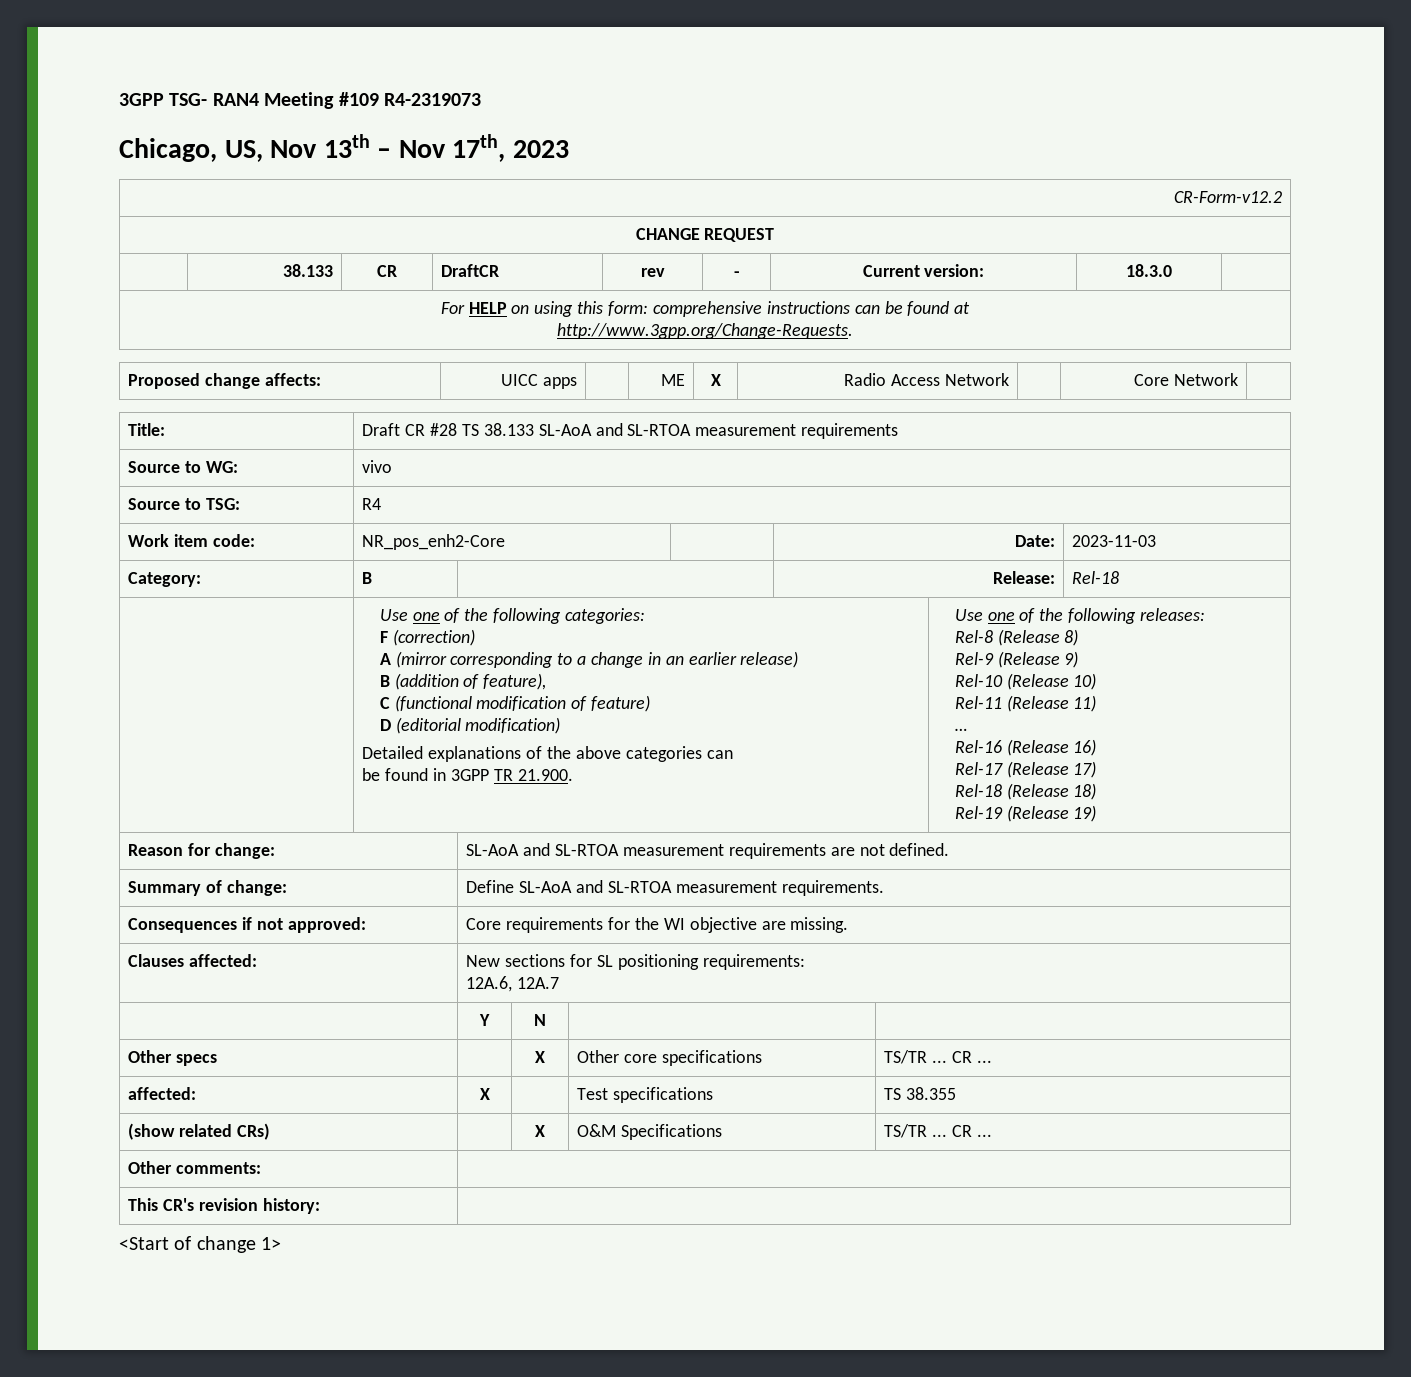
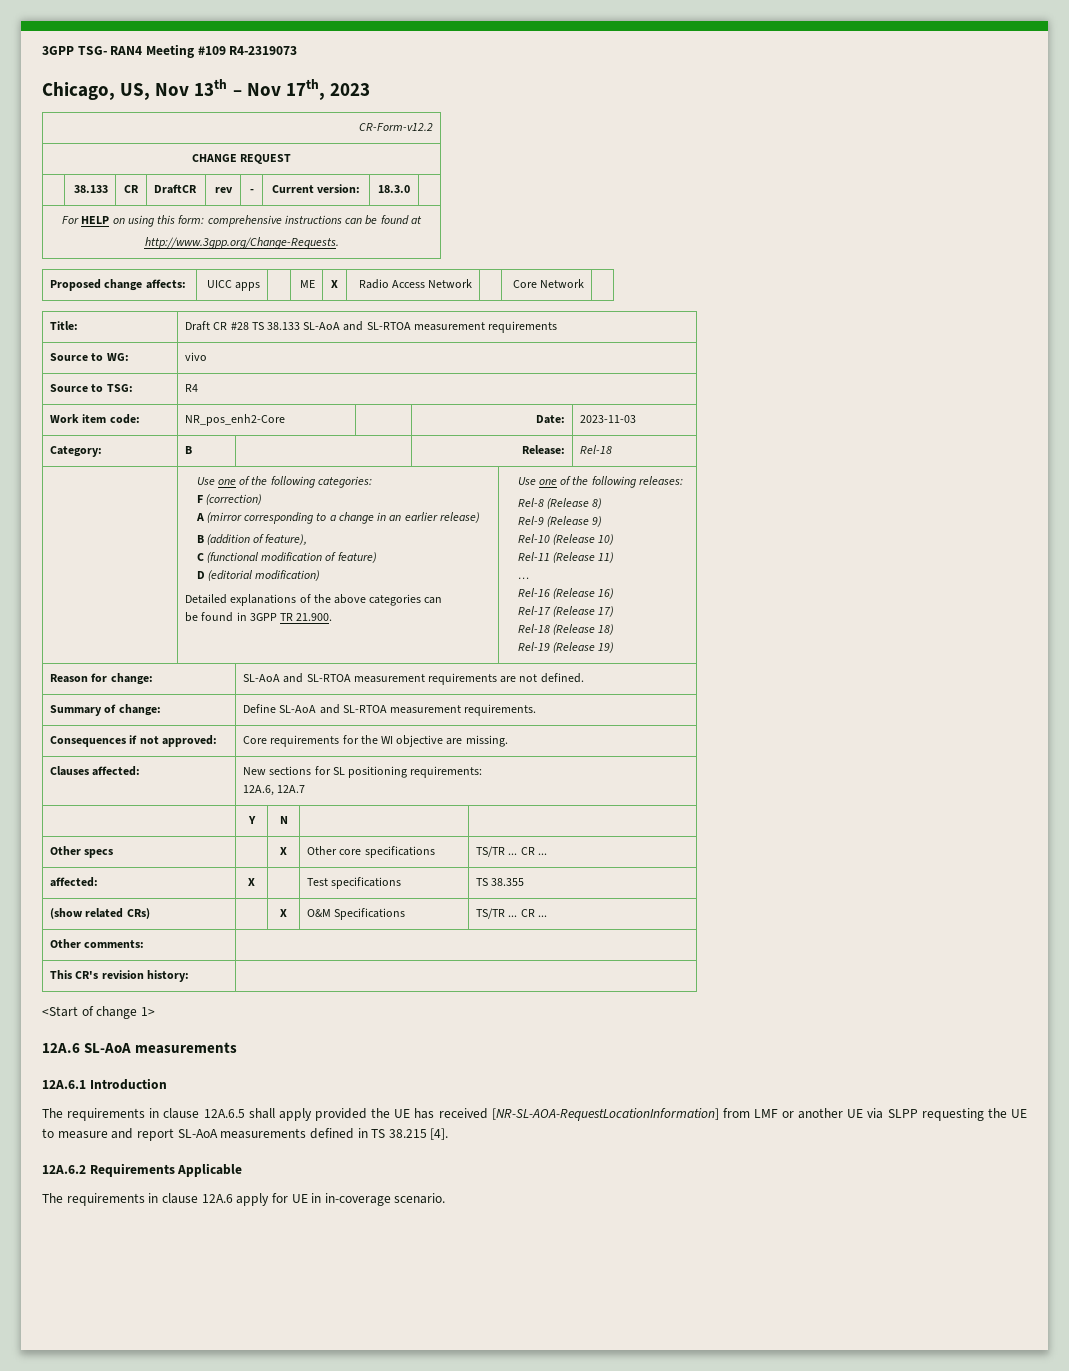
+ 12A.6 SL-AoA measurements
+ 12A.6.1 Introduction
+ The requirements in clause 12A.6.5 shall apply provided the UE has received [NR-SL-AOA-RequestLocationInformation] from LMF or another UE via SLPP requesting the UE to measure and report SL-AoA measurements defined in TS 38.215 [4].
+ 12A.6.2 Requirements Applicable
+ The requirements in clause 12A.6 apply for UE in in-coverage scenario.

